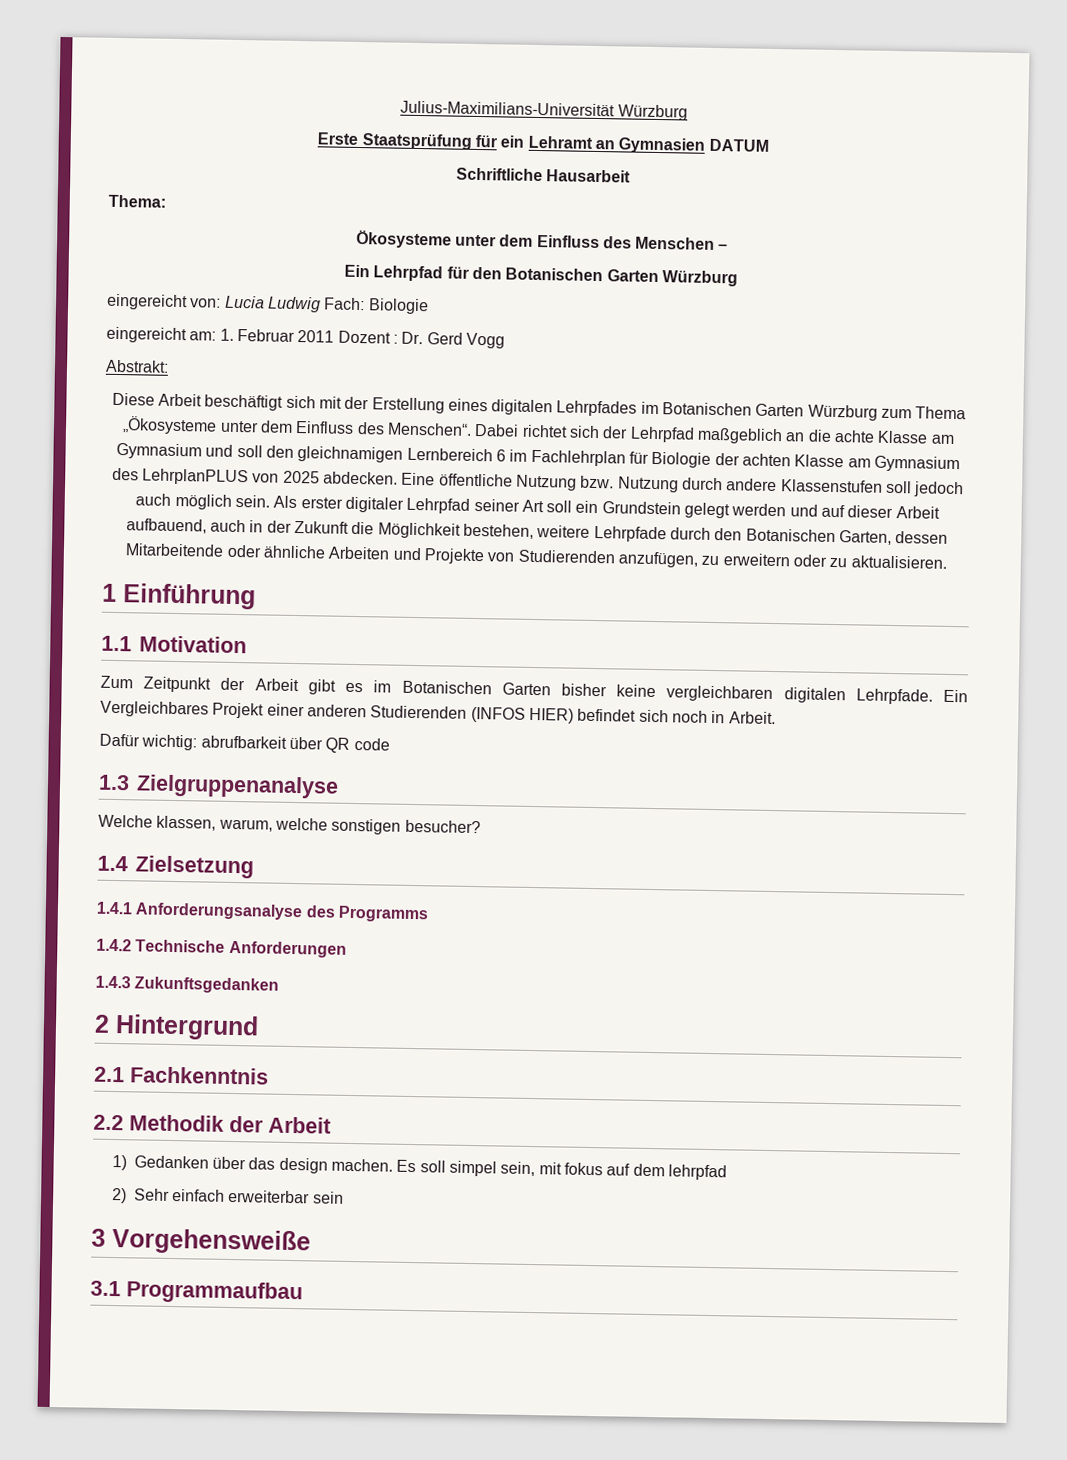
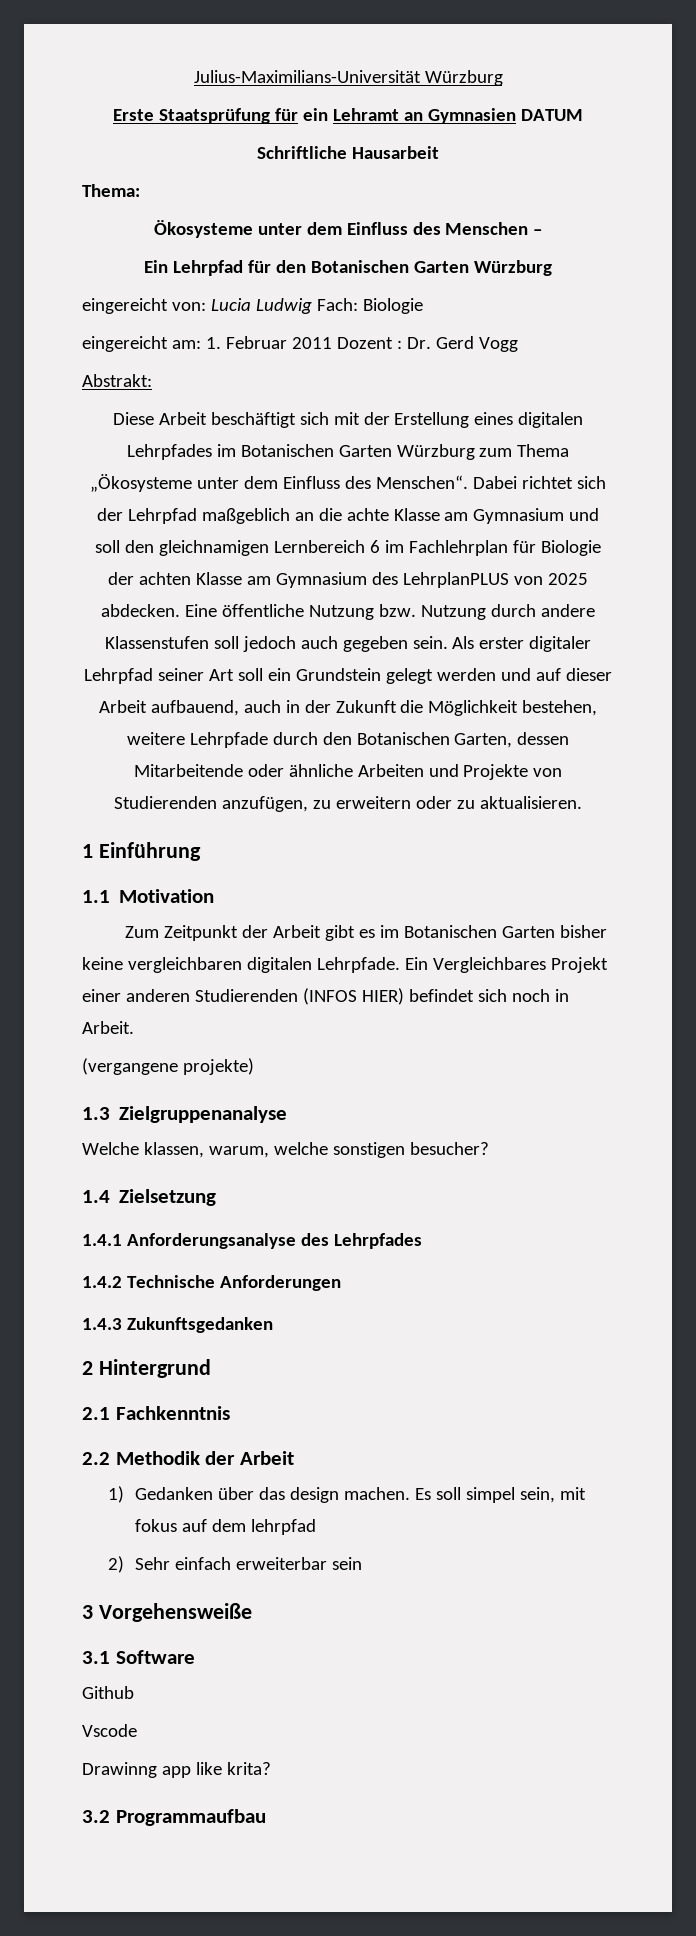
- Eine öffentliche Nutzung bzw. Nutzung durch andere Klassenstufen soll jedoch auch möglich sein.
+ Eine öffentliche Nutzung bzw. Nutzung durch andere Klassenstufen soll jedoch auch gegeben sein.
- Dafür wichtig: abrufbarkeit über QR code
+ (vergangene projekte)
- 1.4.1 Anforderungsanalyse des Programms
+ 1.4.1 Anforderungsanalyse des Lehrpfades
- 3.1 Programmaufbau
+ 3.1 Software
+ Github
+ Vscode
+ Drawinng app like krita?
+ 3.2 Programmaufbau

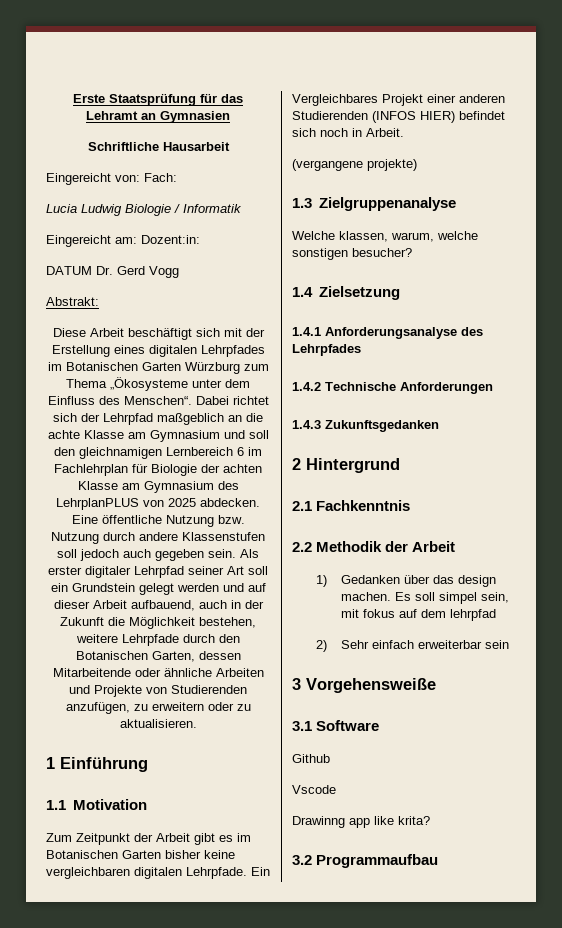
- Julius-Maximilians-Universität Würzburg
- Erste Staatsprüfung für ein Lehramt an Gymnasien DATUM
+ Erste Staatsprüfung für das Lehramt an Gymnasien
- Thema:
- Ökosysteme unter dem Einfluss des Menschen –
- Ein Lehrpfad für den Botanischen Garten Würzburg
- eingereicht von: Lucia Ludwig Fach: Biologie
- eingereicht am: 1. Februar 2011 Dozent : Dr. Gerd Vogg
+ Eingereicht von: Fach:
+ Lucia Ludwig Biologie / Informatik
+ Eingereicht am: Dozent:in:
+ DATUM Dr. Gerd Vogg

